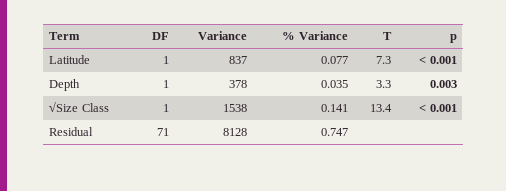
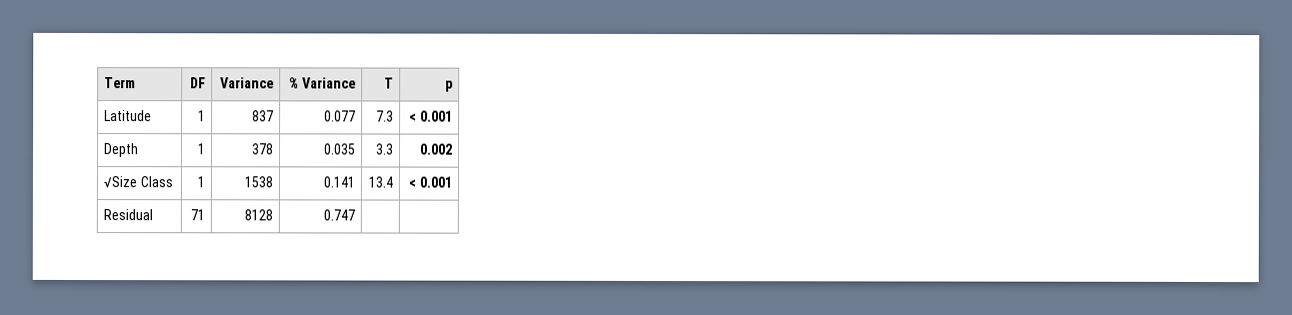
- Depth | 1 | 378 | 0.035 | 3.3 | 0.003
+ Depth | 1 | 378 | 0.035 | 3.3 | 0.002

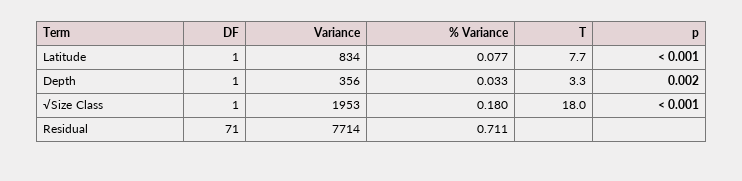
- Latitude | 1 | 837 | 0.077 | 7.3 | < 0.001
+ Latitude | 1 | 834 | 0.077 | 7.7 | < 0.001
- Depth | 1 | 378 | 0.035 | 3.3 | 0.002
+ Depth | 1 | 356 | 0.033 | 3.3 | 0.002
- √Size Class | 1 | 1538 | 0.141 | 13.4 | < 0.001
+ √Size Class | 1 | 1953 | 0.180 | 18.0 | < 0.001
- Residual | 71 | 8128 | 0.747 | |
+ Residual | 71 | 7714 | 0.711 | |

